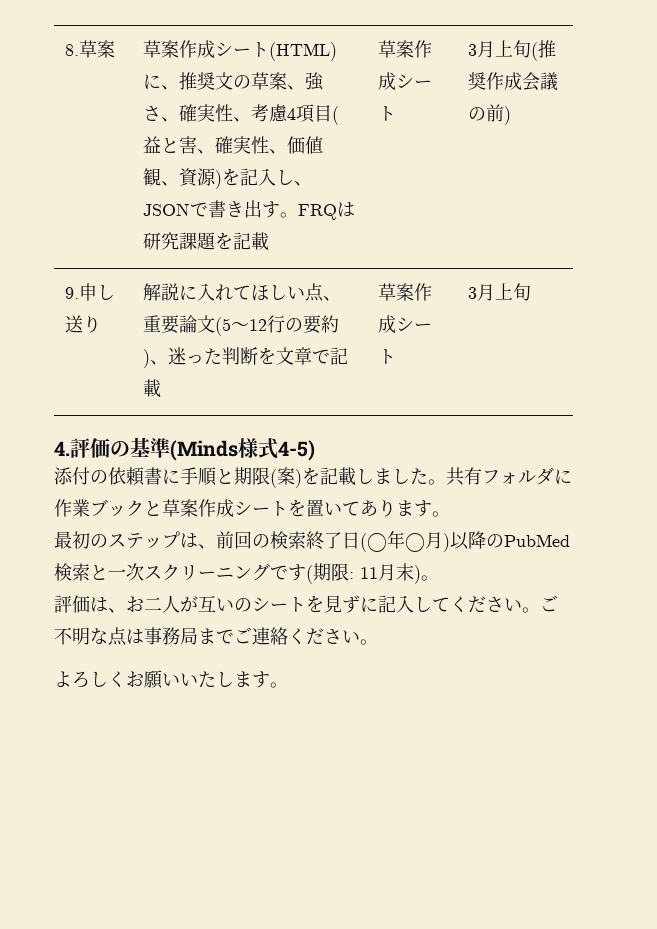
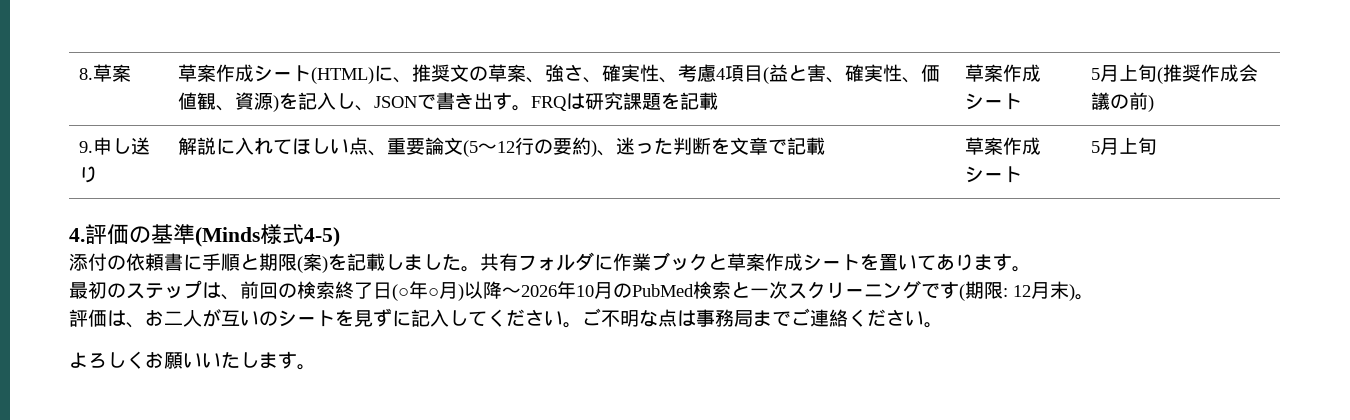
- 3月上旬(推奨作成会議の前)
+ 5月上旬(推奨作成会議の前)
- 9.申し送り | 解説に入れてほしい点、重要論文(5〜12行の要約)、迷った判断を文章で記載 | 草案作成シート | 3月上旬
+ 9.申し送り | 解説に入れてほしい点、重要論文(5〜12行の要約)、迷った判断を文章で記載 | 草案作成シート | 5月上旬
- 最初のステップは、前回の検索終了日(○年○月)以降のPubMed検索と一次スクリーニングです(期限: 11月末)。
+ 最初のステップは、前回の検索終了日(○年○月)以降〜2026年10月のPubMed検索と一次スクリーニングです(期限: 12月末)。

